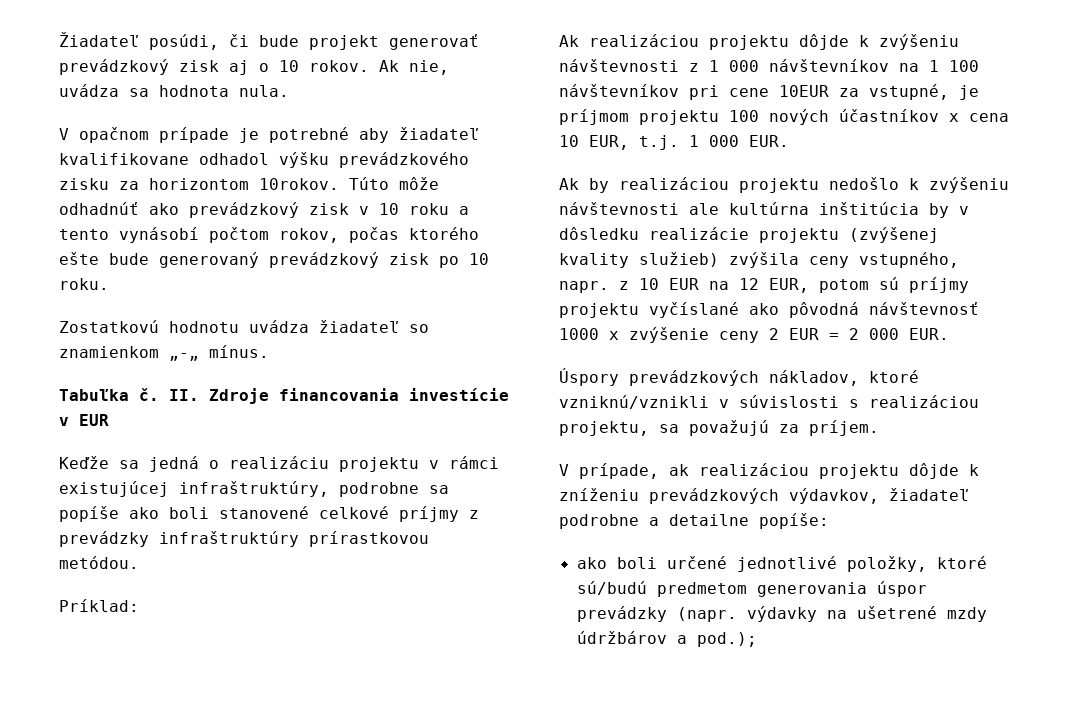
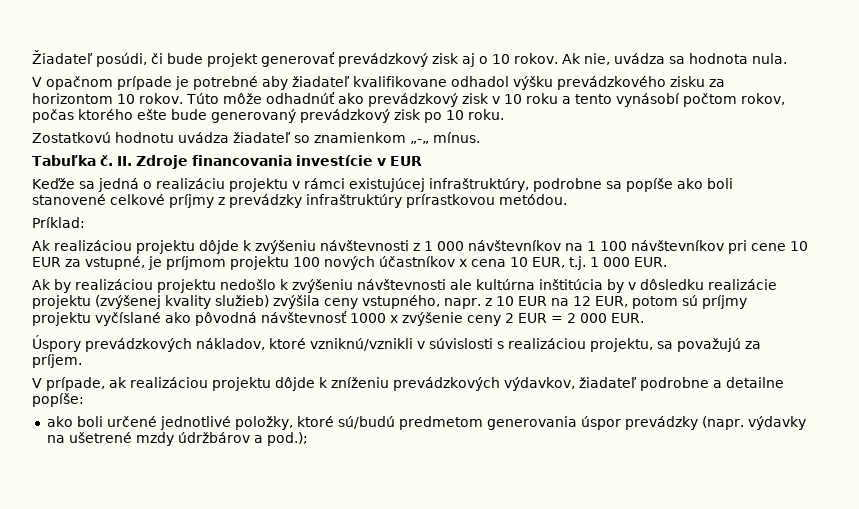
- V opačnom prípade je potrebné aby žiadateľ kvalifikovane odhadol výšku prevádzkového zisku za horizontom 10rokov.
+ V opačnom prípade je potrebné aby žiadateľ kvalifikovane odhadol výšku prevádzkového zisku za horizontom 10 rokov.
- Ak realizáciou projektu dôjde k zvýšeniu návštevnosti z 1 000 návštevníkov na 1 100 návštevníkov pri cene 10EUR za vstupné, je príjmom projektu 100 nových účastníkov x cena 10 EUR, t.j. 1 000 EUR.
+ Ak realizáciou projektu dôjde k zvýšeniu návštevnosti z 1 000 návštevníkov na 1 100 návštevníkov pri cene 10 EUR za vstupné, je príjmom projektu 100 nových účastníkov x cena 10 EUR, t.j. 1 000 EUR.

